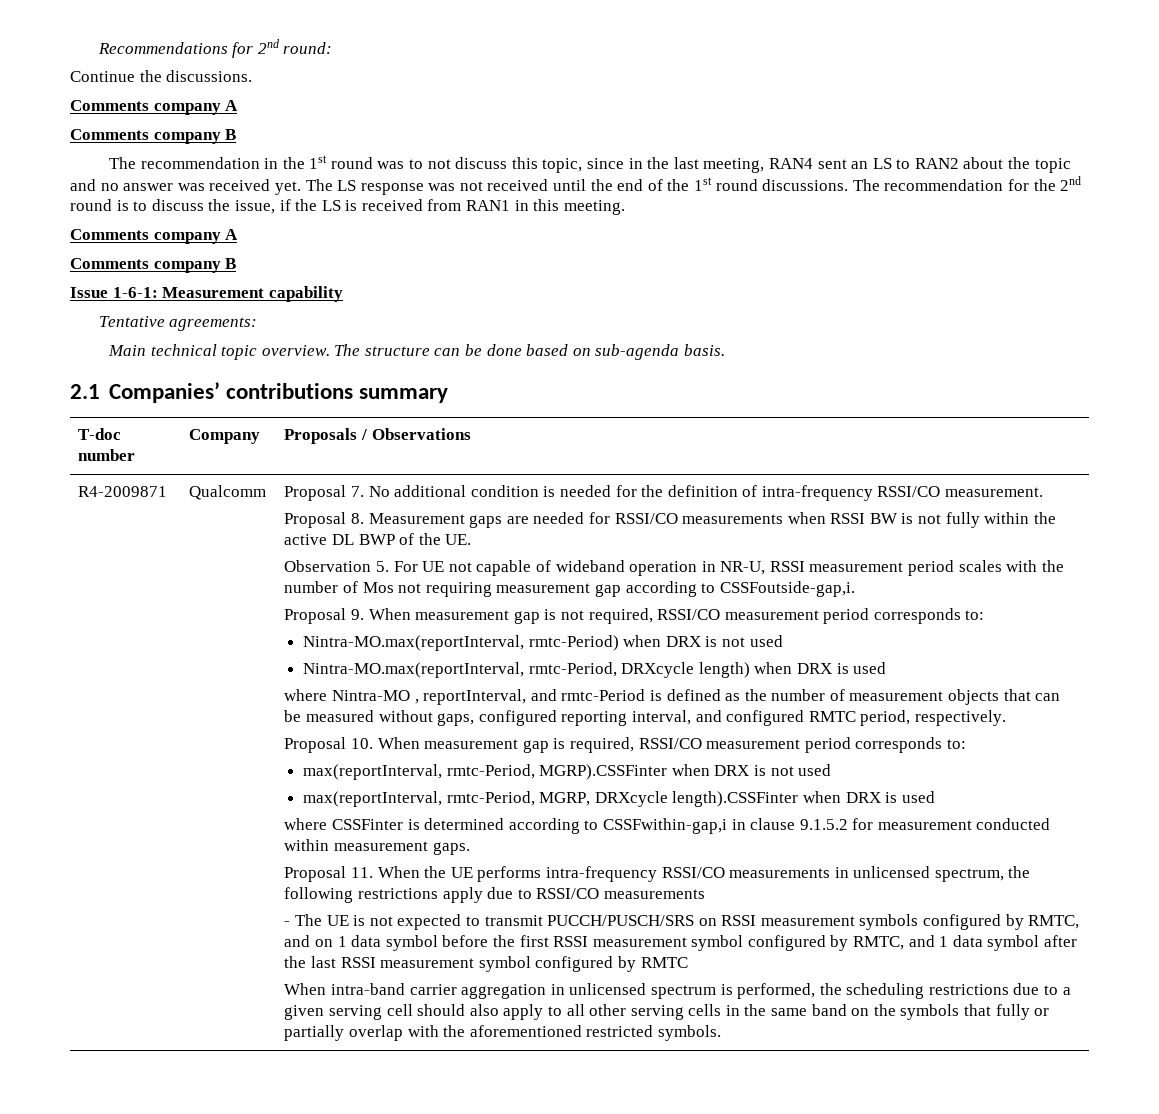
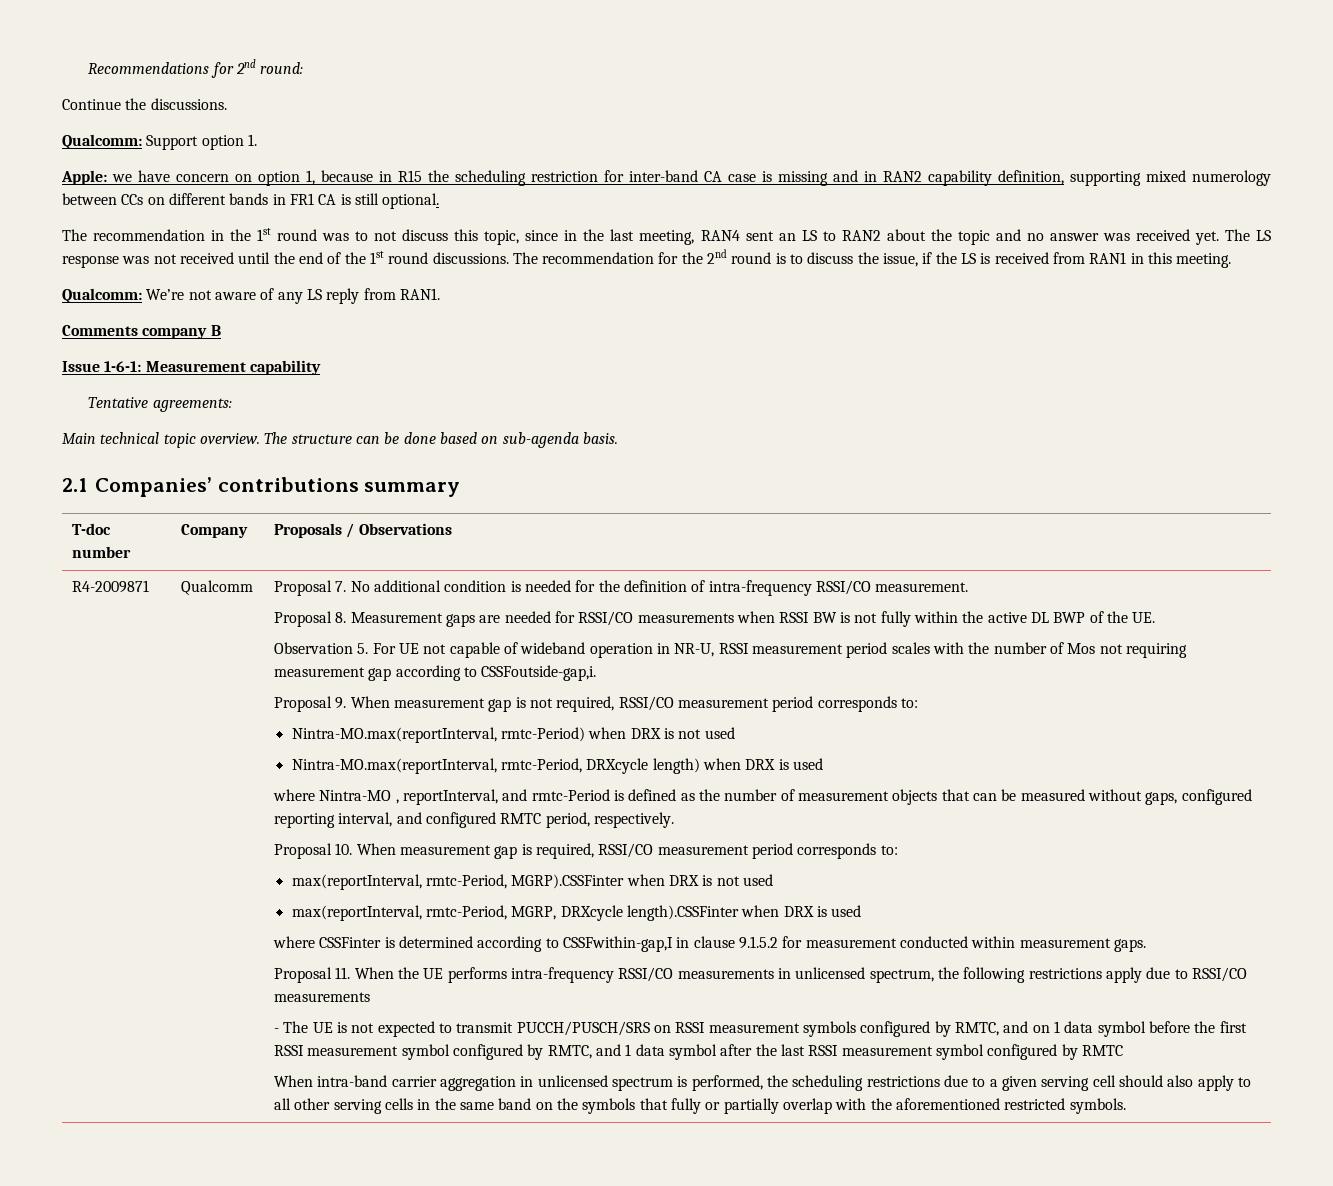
  Continue the discussions.
- Comments company A
- Comments company B
+ Qualcomm: Support option 1.
+ Apple: we have concern on option 1, because in R15 the scheduling restriction for inter-band CA case is missing and in RAN2 capability definition, supporting mixed numerology between CCs on different bands in FR1 CA is still optional.
  The recommendation for the 2nd round is to discuss the issue, if the LS is received from RAN1 in this meeting.
- Comments company A
+ Qualcomm: We’re not aware of any LS reply from RAN1.
- where CSSFinter is determined according to CSSFwithin-gap,i in clause 9.1.5.2 for measurement conducted within measurement gaps.
+ where CSSFinter is determined according to CSSFwithin-gap,I in clause 9.1.5.2 for measurement conducted within measurement gaps.

